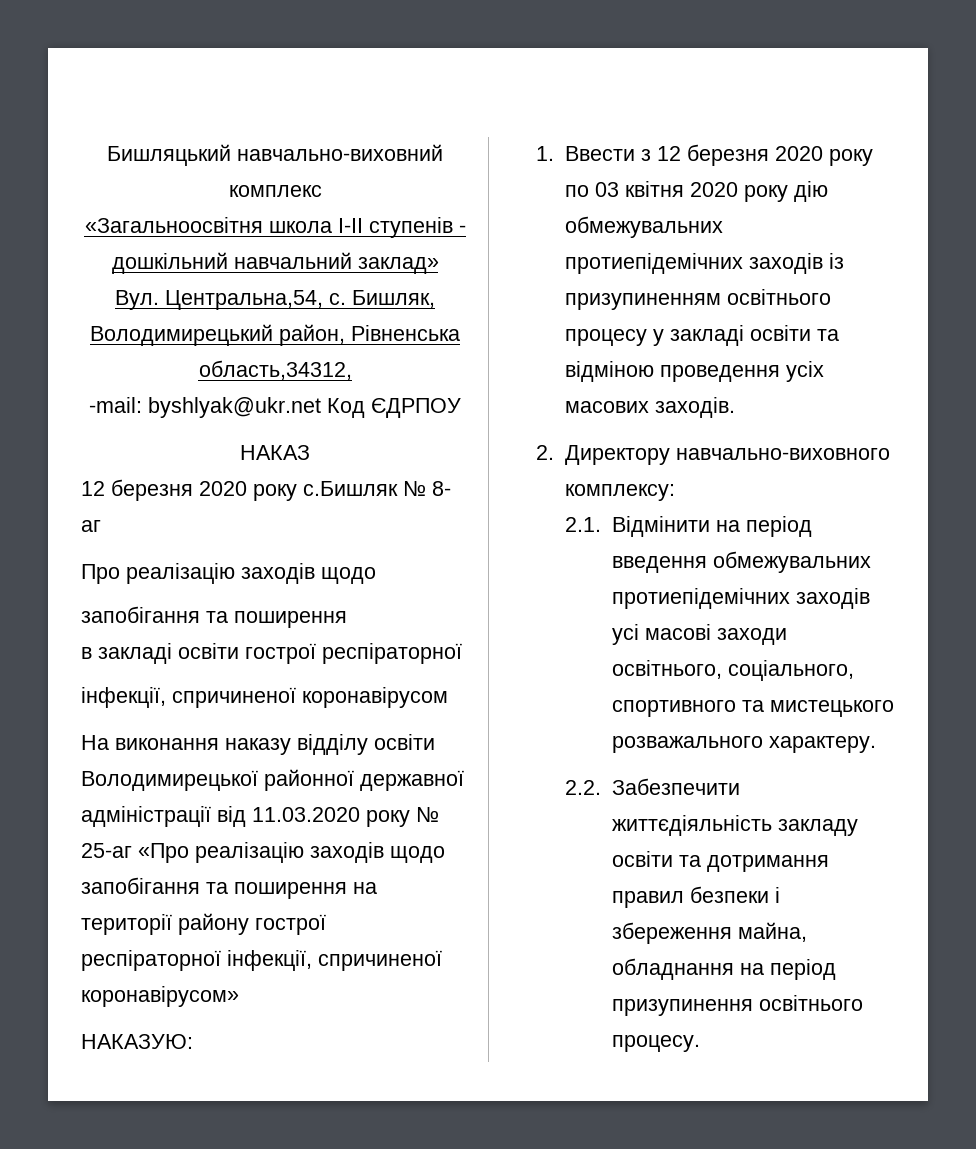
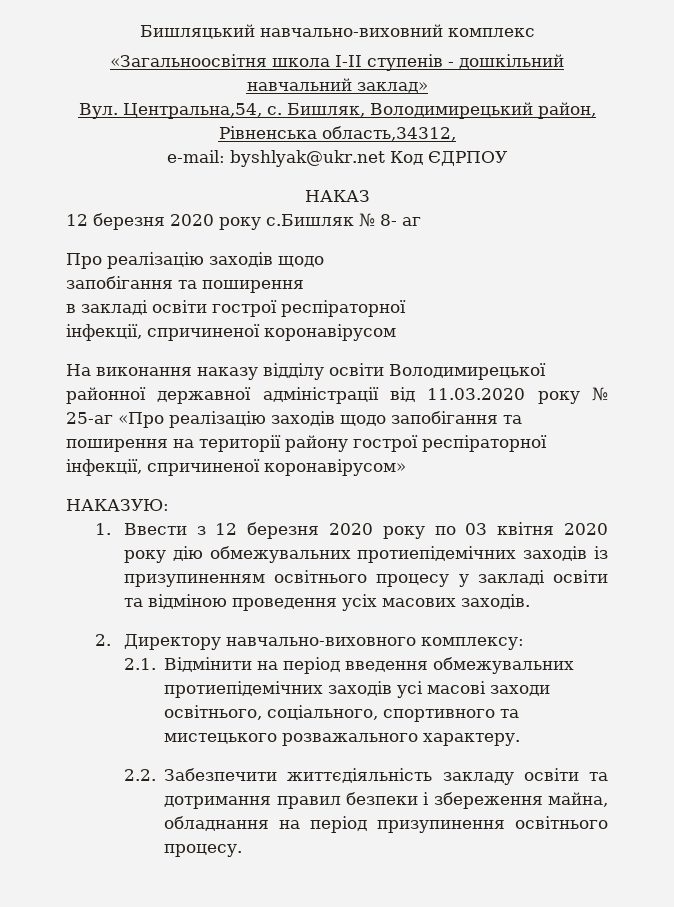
- -mail: byshlyak@ukr.net Код ЄДРПОУ
+ e-mail: byshlyak@ukr.net Код ЄДРПОУ

